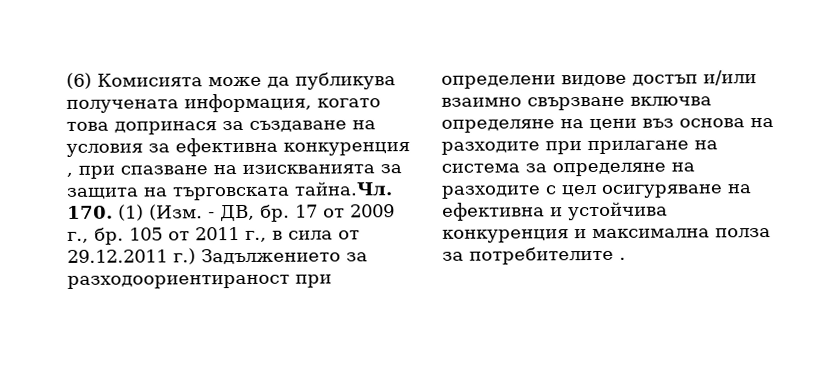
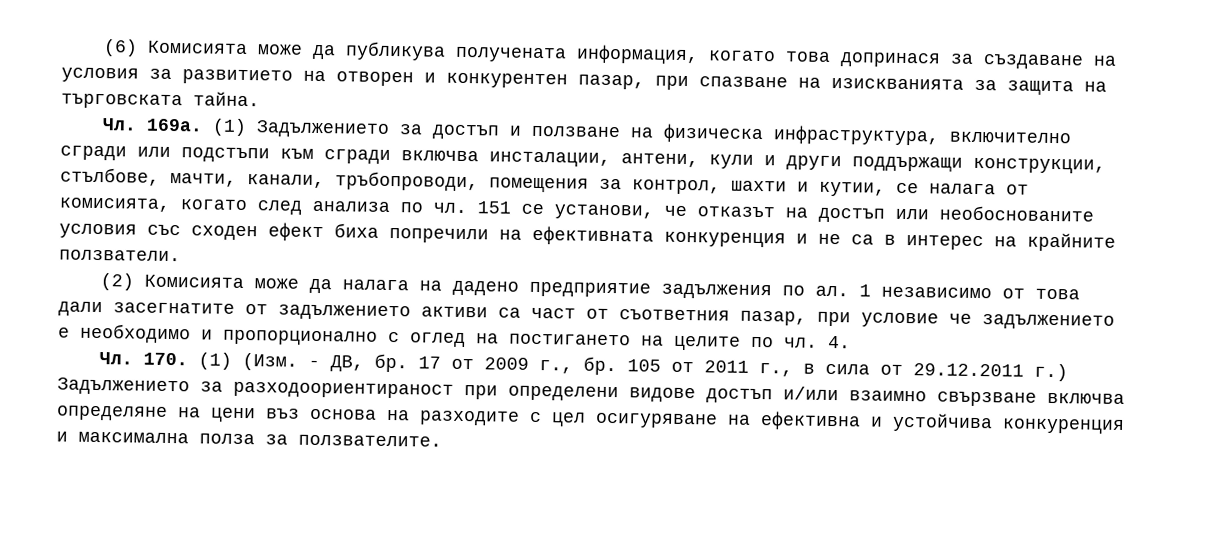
- (6) Комисията може да публикува получената информация, когато това допринася за създаване на условия за ефективна конкуренция , при спазване на изискванията за защита на търговската тайна.Чл. 170. (1) (Изм. - ДВ, бр.
+ (6) Комисията може да публикува получената информация, когато това допринася за създаване на условия за развитието на отворен и конкурентен пазар, при спазване на изискванията за защита на търговската тайна.
+ Чл. 169а. (1) Задължението за достъп и ползване на физическа инфраструктура, включително сгради или подстъпи към сгради включва инсталации, антени, кули и други поддържащи конструкции, стълбове, мачти, канали, тръбопроводи, помещения за контрол, шахти и кутии, се налага от комисията, когато след анализа по чл. 151 се установи, че отказът на достъп или необоснованите условия със сходен ефект биха попречили на ефективната конкуренция и не са в интерес на крайните ползватели.
+ (2) Комисията може да налага на дадено предприятие задължения по ал. 1 независимо от това дали засегнатите от задължението активи са част от съответния пазар, при условие че задължението е необходимо и пропорционално с оглед на постигането на целите по чл. 4.
+ Чл. 170. (1) (Изм. - ДВ, бр.
- 105 от 2011 г., в сила от 29.12.2011 г.) Задължението за разходоориентираност при определени видове достъп и/или взаимно свързване включва определяне на цени въз основа на разходите при прилагане на система за определяне на разходите с цел осигуряване на ефективна и устойчива конкуренция и максимална полза за потребителите .
+ 105 от 2011 г., в сила от 29.12.2011 г.) Задължението за разходоориентираност при определени видове достъп и/или взаимно свързване включва определяне на цени въз основа на разходите с цел осигуряване на ефективна и устойчива конкуренция и максимална полза за ползвателите.

